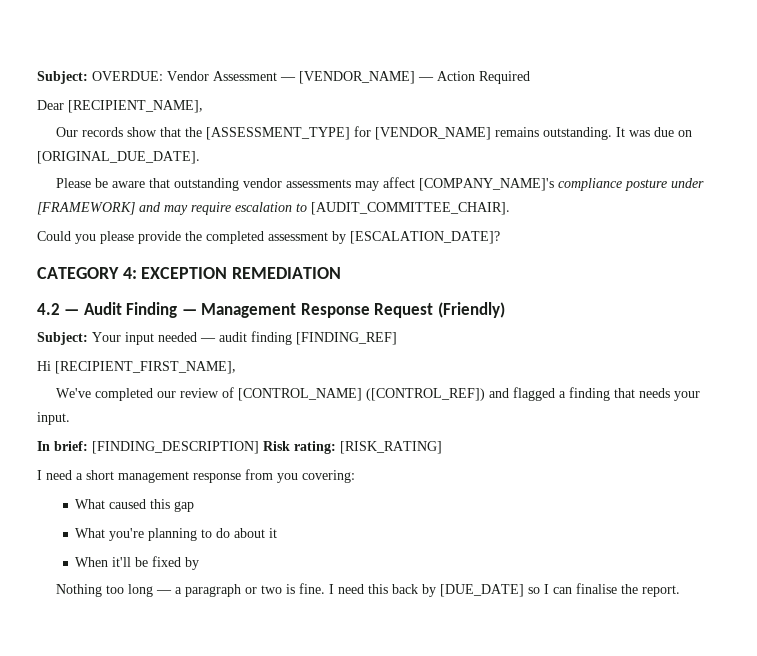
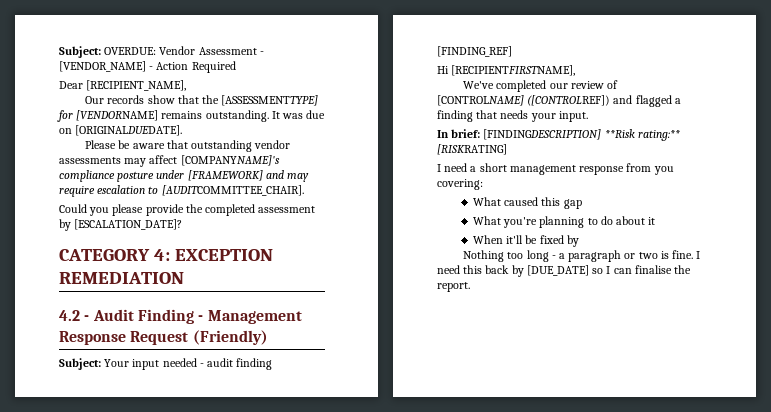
- Subject: OVERDUE: Vendor Assessment — [VENDOR_NAME] — Action Required
+ Subject: OVERDUE: Vendor Assessment - [VENDOR_NAME] - Action Required
- Our records show that the [ASSESSMENT_TYPE] for [VENDOR_NAME] remains outstanding.
+ Our records show that the [ASSESSMENTTYPE] for [VENDORNAME] remains outstanding.
- It was due on [ORIGINAL_DUE_DATE].
+ It was due on [ORIGINALDUEDATE].
- Please be aware that outstanding vendor assessments may affect [COMPANY_NAME]'s compliance posture under [FRAMEWORK] and may require escalation to [AUDIT_COMMITTEE_CHAIR].
+ Please be aware that outstanding vendor assessments may affect [COMPANYNAME]'s compliance posture under [FRAMEWORK] and may require escalation to [AUDITCOMMITTEE_CHAIR].
- 4.2 — Audit Finding — Management Response Request (Friendly)
+ 4.2 - Audit Finding - Management Response Request (Friendly)
- Subject: Your input needed — audit finding [FINDING_REF]
+ Subject: Your input needed - audit finding [FINDING_REF]
- Hi [RECIPIENT_FIRST_NAME],
+ Hi [RECIPIENTFIRSTNAME],
- We've completed our review of [CONTROL_NAME] ([CONTROL_REF]) and flagged a finding that needs your input.
+ We've completed our review of [CONTROLNAME] ([CONTROLREF]) and flagged a finding that needs your input.
- In brief: [FINDING_DESCRIPTION] Risk rating: [RISK_RATING]
+ In brief: [FINDINGDESCRIPTION] **Risk rating:** [RISKRATING]
- Nothing too long — a paragraph or two is fine.
+ Nothing too long - a paragraph or two is fine.

